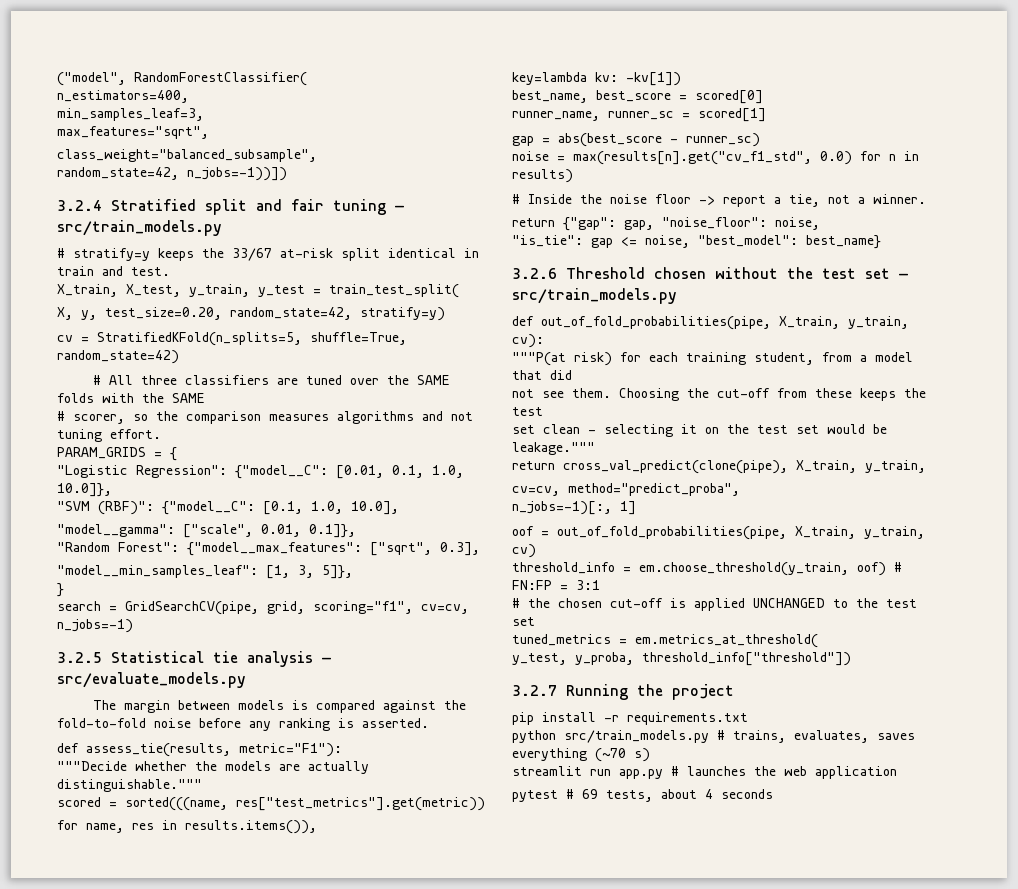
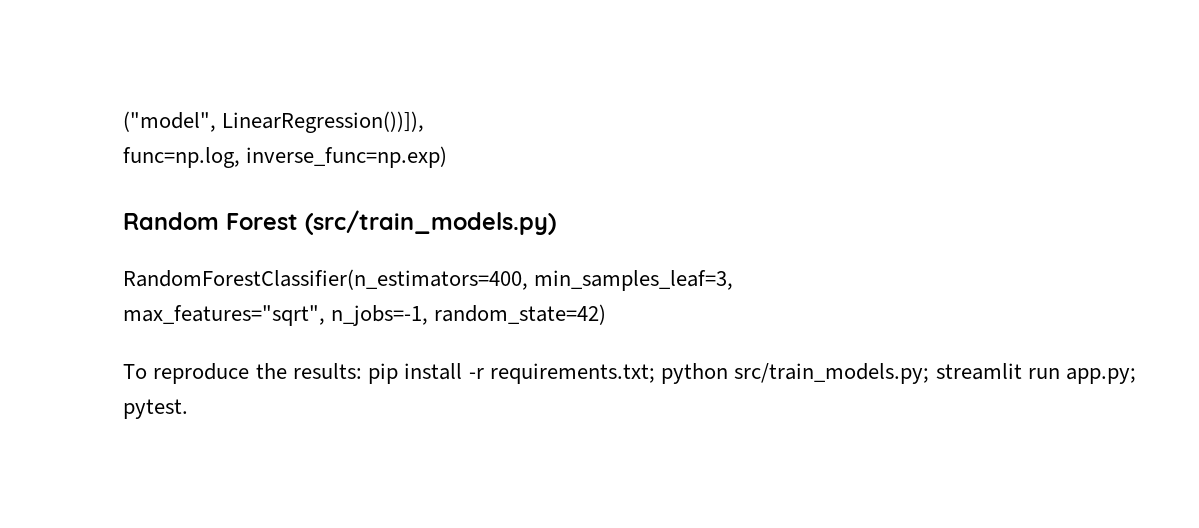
- ("model", RandomForestClassifier(
- n_estimators=400,
- min_samples_leaf=3,
- max_features="sqrt",
- class_weight="balanced_subsample",
- random_state=42, n_jobs=-1))])
- 3.2.4 Stratified split and fair tuning — src/train_models.py
- # stratify=y keeps the 33/67 at-risk split identical in train and test.
- X_train, X_test, y_train, y_test = train_test_split(
- X, y, test_size=0.20, random_state=42, stratify=y)
- cv = StratifiedKFold(n_splits=5, shuffle=True, random_state=42)
- # All three classifiers are tuned over the SAME folds with the SAME
- # scorer, so the comparison measures algorithms and not tuning effort.
- PARAM_GRIDS = {
- "Logistic Regression": {"model__C": [0.01, 0.1, 1.0, 10.0]},
- "SVM (RBF)": {"model__C": [0.1, 1.0, 10.0],
- "model__gamma": ["scale", 0.01, 0.1]},
- "Random Forest": {"model__max_features": ["sqrt", 0.3],
- "model__min_samples_leaf": [1, 3, 5]},
- }
- search = GridSearchCV(pipe, grid, scoring="f1", cv=cv, n_jobs=-1)
- 3.2.5 Statistical tie analysis — src/evaluate_models.py
- The margin between models is compared against the fold-to-fold noise before any ranking is asserted.
- def assess_tie(results, metric="F1"):
- """Decide whether the models are actually distinguishable."""
- scored = sorted(((name, res["test_metrics"].get(metric))
- for name, res in results.items()),
- key=lambda kv: -kv[1])
- best_name, best_score = scored[0]
- runner_name, runner_sc = scored[1]
- gap = abs(best_score - runner_sc)
- noise = max(results[n].get("cv_f1_std", 0.0) for n in results)
- # Inside the noise floor -> report a tie, not a winner.
- return {"gap": gap, "noise_floor": noise,
- "is_tie": gap <= noise, "best_model": best_name}
- 3.2.6 Threshold chosen without the test set — src/train_models.py
- def out_of_fold_probabilities(pipe, X_train, y_train, cv):
- """P(at risk) for each training student, from a model that did
- not see them. Choosing the cut-off from these keeps the test
- set clean - selecting it on the test set would be leakage."""
- return cross_val_predict(clone(pipe), X_train, y_train,
- cv=cv, method="predict_proba",
- n_jobs=-1)[:, 1]
- oof = out_of_fold_probabilities(pipe, X_train, y_train, cv)
- threshold_info = em.choose_threshold(y_train, oof) # FN:FP = 3:1
- # the chosen cut-off is applied UNCHANGED to the test set
- tuned_metrics = em.metrics_at_threshold(
- y_test, y_proba, threshold_info["threshold"])
- 3.2.7 Running the project
- pip install -r requirements.txt
- python src/train_models.py # trains, evaluates, saves everything (~70 s)
- streamlit run app.py # launches the web application
- pytest # 69 tests, about 4 seconds
+ ("model", LinearRegression())]),
+ func=np.log, inverse_func=np.exp)
+ Random Forest (src/train_models.py)
+ RandomForestClassifier(n_estimators=400, min_samples_leaf=3,
+ max_features="sqrt", n_jobs=-1, random_state=42)
+ To reproduce the results: pip install -r requirements.txt; python src/train_models.py; streamlit run app.py; pytest.

